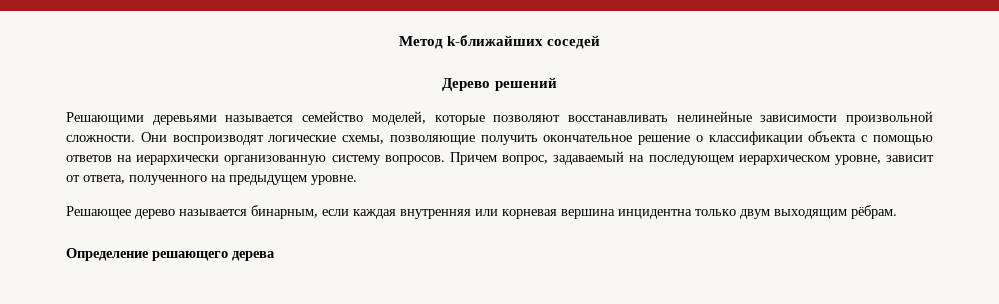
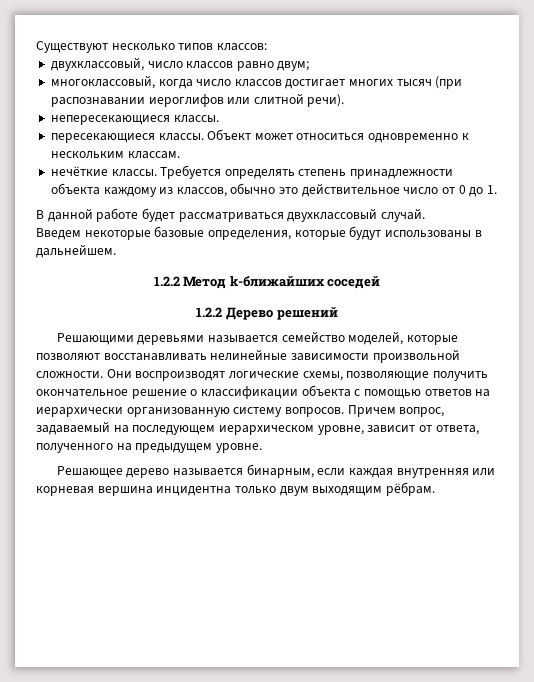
- Метод k-ближайших соседей
+ Существуют несколько типов классов:
+ двухклассовый, число классов равно двум;
+ многоклассовый, когда число классов достигает многих тысяч (при распознавании иероглифов или слитной речи).
+ непересекающиеся классы.
+ пересекающиеся классы. Объект может относиться одновременно к нескольким классам.
+ нечёткие классы. Требуется определять степень принадлежности объекта каждому из классов, обычно это действительное число от 0 до 1.
+ В данной работе будет рассматриваться двухклассовый случай.
+ Введем некоторые базовые определения, которые будут использованы в дальнейшем.
+ 1.2.2 Метод k-ближайших соседей
- Дерево решений
+ 1.2.2 Дерево решений
- Определение решающего дерева

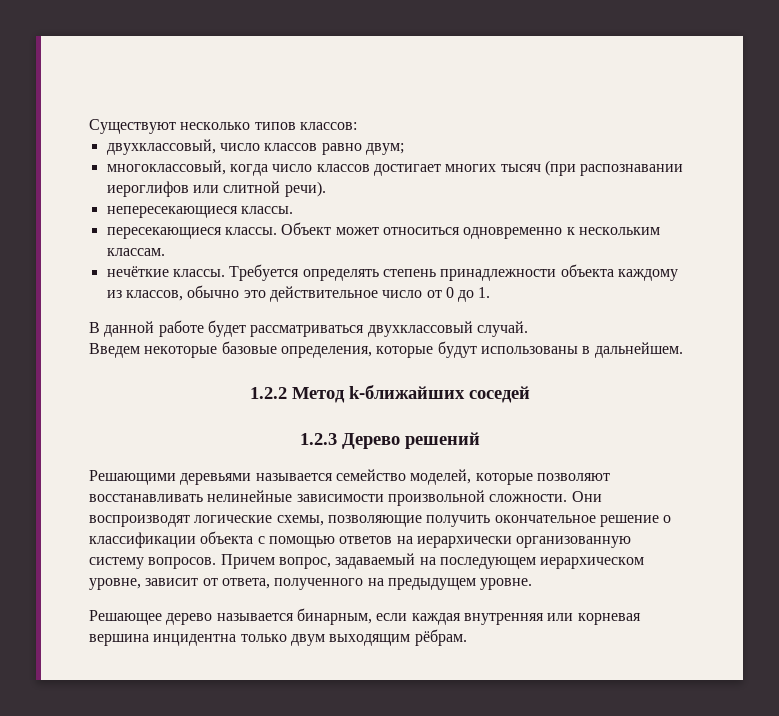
- 1.2.2 Дерево решений
+ 1.2.3 Дерево решений

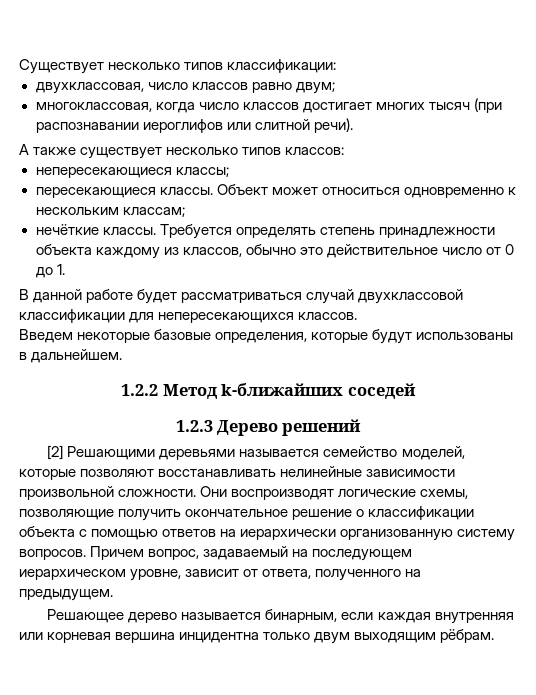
- Существуют несколько типов классов:
- двухклассовый, число классов равно двум;
+ Существует несколько типов классификации:
+ двухклассовая, число классов равно двум;
- многоклассовый, когда число классов достигает многих тысяч (при распознавании иероглифов или слитной речи).
+ многоклассовая, когда число классов достигает многих тысяч (при распознавании иероглифов или слитной речи).
+ А также существует несколько типов классов:
- непересекающиеся классы.
+ непересекающиеся классы;
- Объект может относиться одновременно к нескольким классам.
+ Объект может относиться одновременно к нескольким классам;
- В данной работе будет рассматриваться двухклассовый случай.
+ В данной работе будет рассматриваться случай двухклассовой классификации для непересекающихся классов.
- Решающими деревьями называется семейство моделей, которые позволяют восстанавливать нелинейные зависимости произвольной сложности.
+ [2] Решающими деревьями называется семейство моделей, которые позволяют восстанавливать нелинейные зависимости произвольной сложности.
- Причем вопрос, задаваемый на последующем иерархическом уровне, зависит от ответа, полученного на предыдущем уровне.
+ Причем вопрос, задаваемый на последующем иерархическом уровне, зависит от ответа, полученного на предыдущем.

